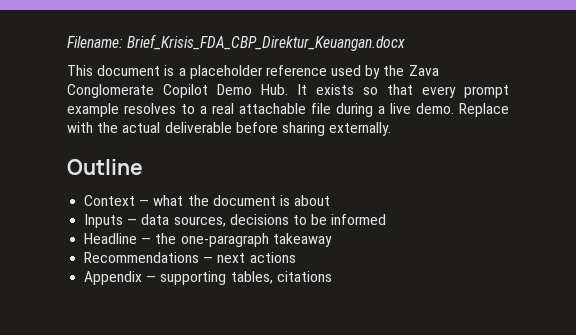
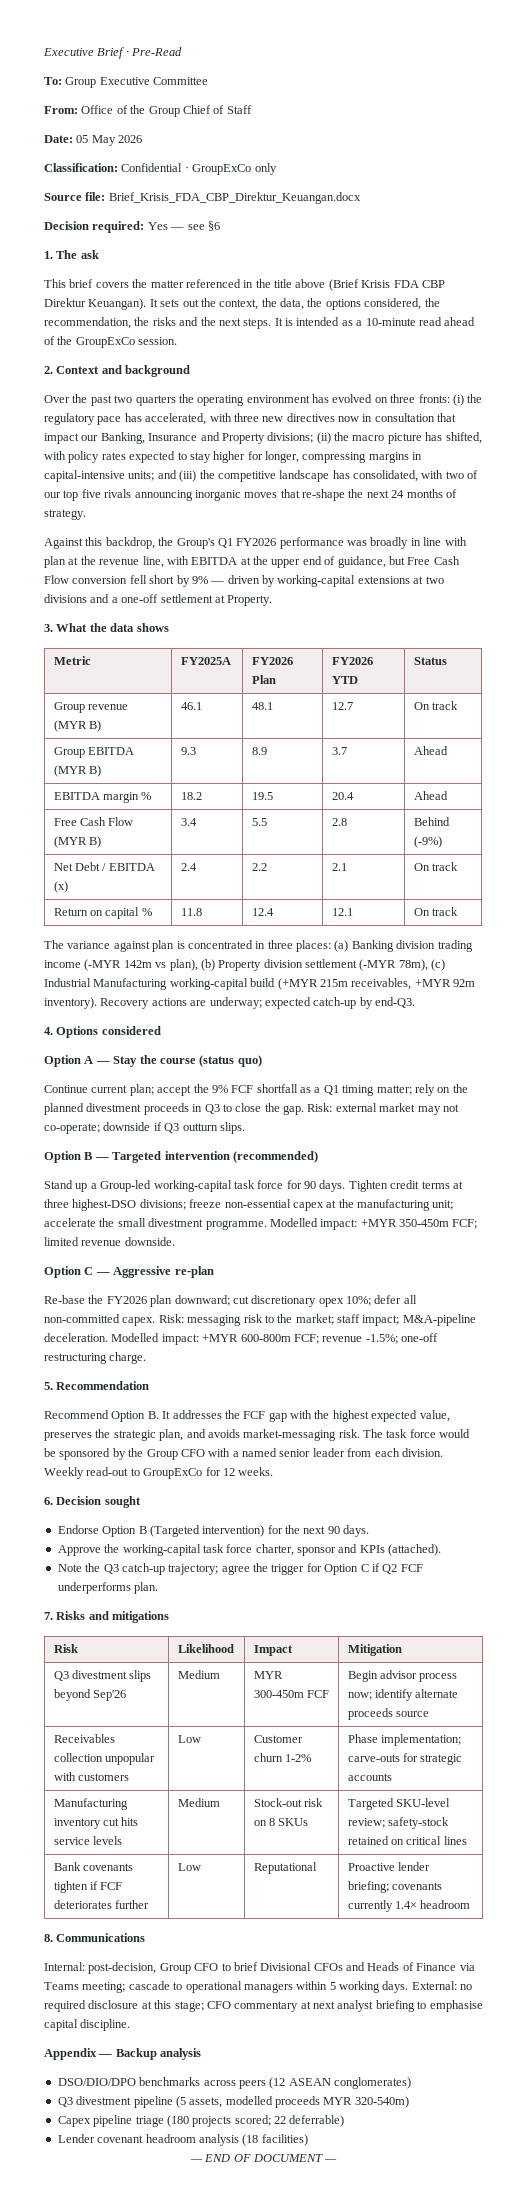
- Filename: Brief_Krisis_FDA_CBP_Direktur_Keuangan.docx
- This document is a placeholder reference used by the Zava Conglomerate Copilot Demo Hub. It exists so that every prompt example resolves to a real attachable file during a live demo. Replace with the actual deliverable before sharing externally.
- Outline
- Context — what the document is about
- Inputs — data sources, decisions to be informed
- Headline — the one-paragraph takeaway
- Recommendations — next actions
- Appendix — supporting tables, citations
+ Executive Brief · Pre-Read
+ To: Group Executive Committee
+ From: Office of the Group Chief of Staff
+ Date: 05 May 2026
+ Classification: Confidential · GroupExCo only
+ Source file: Brief_Krisis_FDA_CBP_Direktur_Keuangan.docx
+ Decision required: Yes — see §6
+ 1. The ask
+ This brief covers the matter referenced in the title above (Brief Krisis FDA CBP Direktur Keuangan). It sets out the context, the data, the options considered, the recommendation, the risks and the next steps. It is intended as a 10-minute read ahead of the GroupExCo session.
+ 2. Context and background
+ Over the past two quarters the operating environment has evolved on three fronts: (i) the regulatory pace has accelerated, with three new directives now in consultation that impact our Banking, Insurance and Property divisions; (ii) the macro picture has shifted, with policy rates expected to stay higher for longer, compressing margins in capital-intensive units; and (iii) the competitive landscape has consolidated, with two of our top five rivals announcing inorganic moves that re-shape the next 24 months of strategy.
+ Against this backdrop, the Group's Q1 FY2026 performance was broadly in line with plan at the revenue line, with EBITDA at the upper end of guidance, but Free Cash Flow conversion fell short by 9% — driven by working-capital extensions at two divisions and a one-off settlement at Property.
+ 3. What the data shows
+ Metric | FY2025A | FY2026 Plan | FY2026 YTD | Status
+ Group revenue (MYR B) | 46.1 | 48.1 | 12.7 | On track
+ Group EBITDA (MYR B) | 9.3 | 8.9 | 3.7 | Ahead
+ EBITDA margin % | 18.2 | 19.5 | 20.4 | Ahead
+ Free Cash Flow (MYR B) | 3.4 | 5.5 | 2.8 | Behind (-9%)
+ Net Debt / EBITDA (x) | 2.4 | 2.2 | 2.1 | On track
+ Return on capital % | 11.8 | 12.4 | 12.1 | On track
+ The variance against plan is concentrated in three places: (a) Banking division trading income (-MYR 142m vs plan), (b) Property division settlement (-MYR 78m), (c) Industrial Manufacturing working-capital build (+MYR 215m receivables, +MYR 92m inventory). Recovery actions are underway; expected catch-up by end-Q3.
+ 4. Options considered
+ Option A — Stay the course (status quo)
+ Continue current plan; accept the 9% FCF shortfall as a Q1 timing matter; rely on the planned divestment proceeds in Q3 to close the gap. Risk: external market may not co-operate; downside if Q3 outturn slips.
+ Option B — Targeted intervention (recommended)
+ Stand up a Group-led working-capital task force for 90 days. Tighten credit terms at three highest-DSO divisions; freeze non-essential capex at the manufacturing unit; accelerate the small divestment programme. Modelled impact: +MYR 350-450m FCF; limited revenue downside.
+ Option C — Aggressive re-plan
+ Re-base the FY2026 plan downward; cut discretionary opex 10%; defer all non-committed capex. Risk: messaging risk to the market; staff impact; M&A-pipeline deceleration. Modelled impact: +MYR 600-800m FCF; revenue -1.5%; one-off restructuring charge.
+ 5. Recommendation
+ Recommend Option B. It addresses the FCF gap with the highest expected value, preserves the strategic plan, and avoids market-messaging risk. The task force would be sponsored by the Group CFO with a named senior leader from each division. Weekly read-out to GroupExCo for 12 weeks.
+ 6. Decision sought
+ Endorse Option B (Targeted intervention) for the next 90 days.
+ Approve the working-capital task force charter, sponsor and KPIs (attached).
+ Note the Q3 catch-up trajectory; agree the trigger for Option C if Q2 FCF underperforms plan.
+ 7. Risks and mitigations
+ Risk | Likelihood | Impact | Mitigation
+ Q3 divestment slips beyond Sep'26 | Medium | MYR 300-450m FCF | Begin advisor process now; identify alternate proceeds source
+ Receivables collection unpopular with customers | Low | Customer churn 1-2% | Phase implementation; carve-outs for strategic accounts
+ Manufacturing inventory cut hits service levels | Medium | Stock-out risk on 8 SKUs | Targeted SKU-level review; safety-stock retained on critical lines
+ Bank covenants tighten if FCF deteriorates further | Low | Reputational | Proactive lender briefing; covenants currently 1.4× headroom
+ 8. Communications
+ Internal: post-decision, Group CFO to brief Divisional CFOs and Heads of Finance via Teams meeting; cascade to operational managers within 5 working days. External: no required disclosure at this stage; CFO commentary at next analyst briefing to emphasise capital discipline.
+ Appendix — Backup analysis
+ DSO/DIO/DPO benchmarks across peers (12 ASEAN conglomerates)
+ Q3 divestment pipeline (5 assets, modelled proceeds MYR 320-540m)
+ Capex pipeline triage (180 projects scored; 22 deferrable)
+ Lender covenant headroom analysis (18 facilities)
+ — END OF DOCUMENT —

